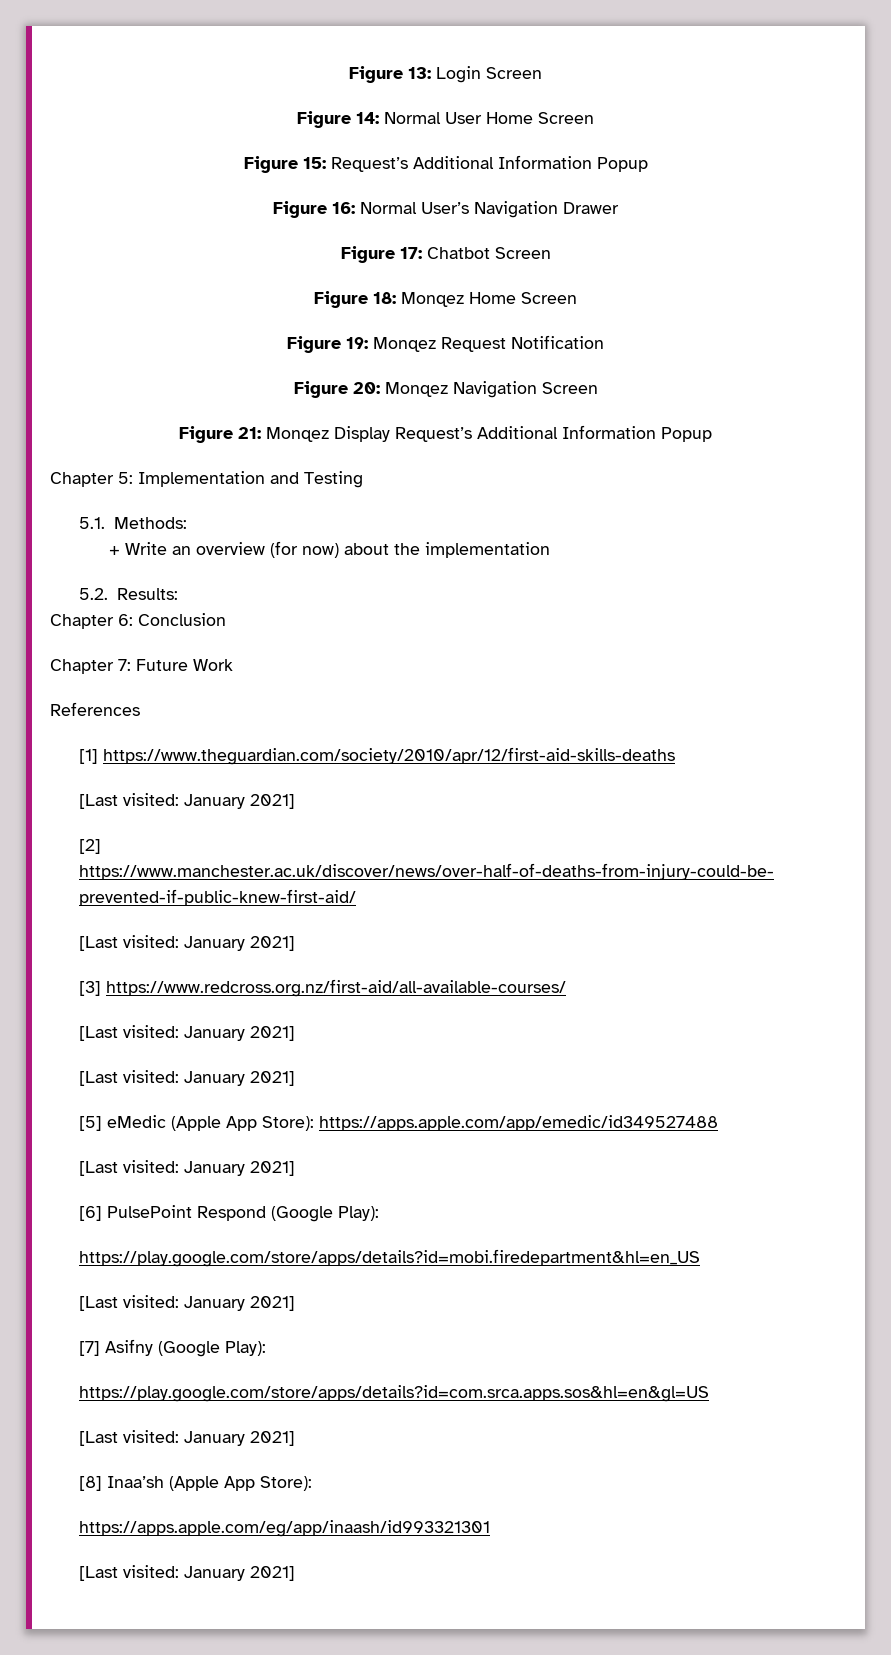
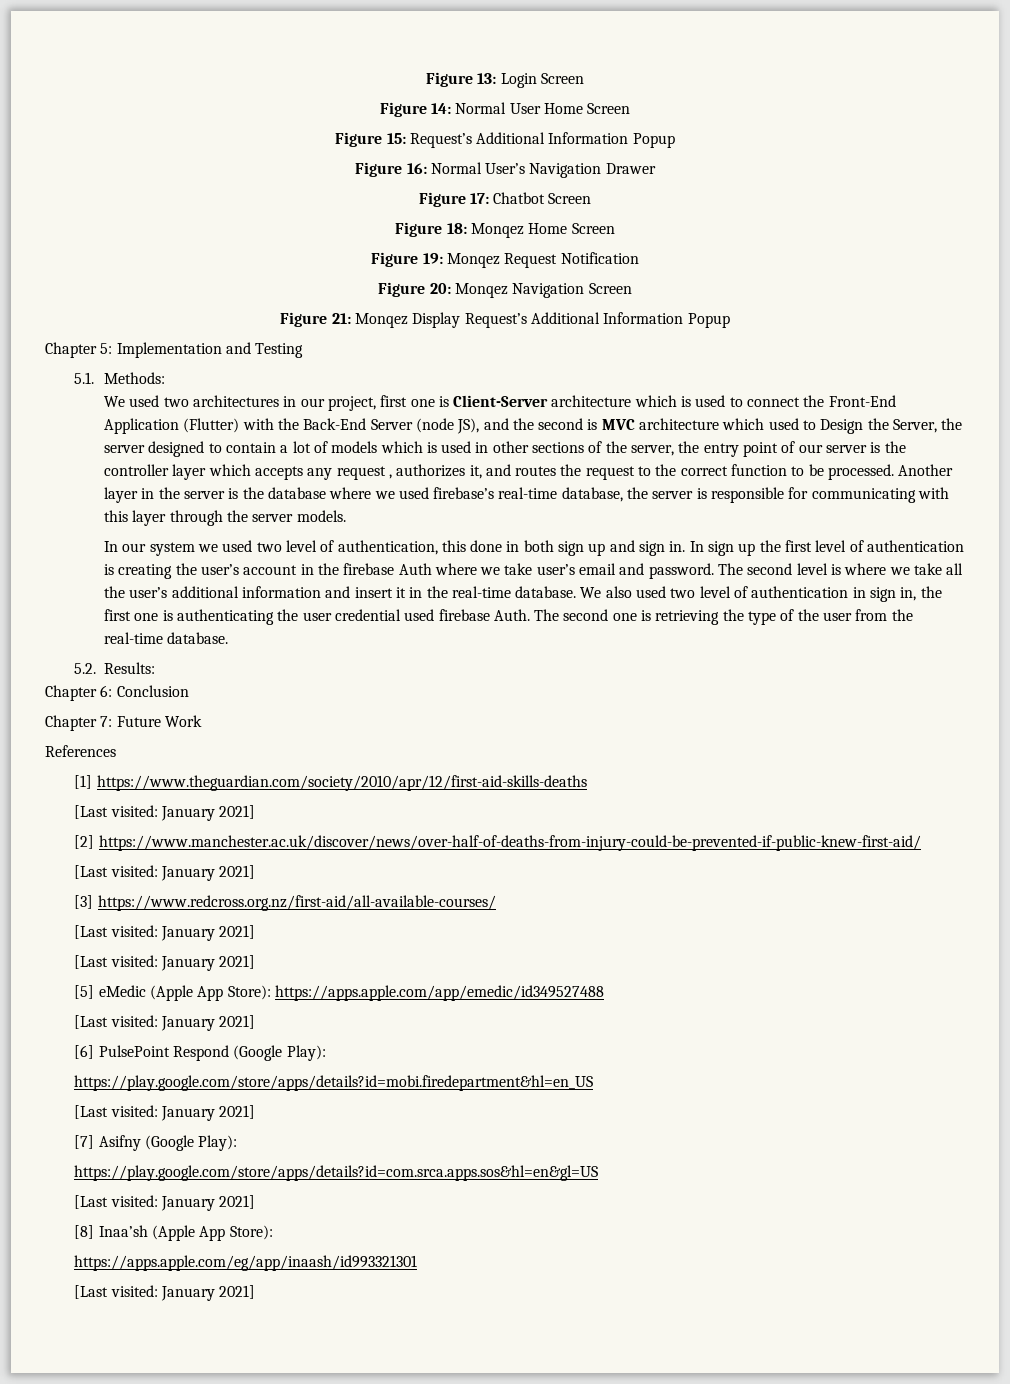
- + Write an overview (for now) about the implementation
+ We used two architectures in our project, first one is Client-Server architecture which is used to connect the Front-End Application (Flutter) with the Back-End Server (node JS), and the second is MVC architecture which used to Design the Server, the server designed to contain a lot of models which is used in other sections of the server, the entry point of our server is the controller layer which accepts any request , authorizes it, and routes the request to the correct function to be processed. Another layer in the server is the database where we used firebase’s real-time database, the server is responsible for communicating with this layer through the server models.
+ In our system we used two level of authentication, this done in both sign up and sign in. In sign up the first level of authentication is creating the user’s account in the firebase Auth where we take user’s email and password. The second level is where we take all the user’s additional information and insert it in the real-time database. We also used two level of authentication in sign in, the first one is authenticating the user credential used firebase Auth. The second one is retrieving the type of the user from the real-time database.

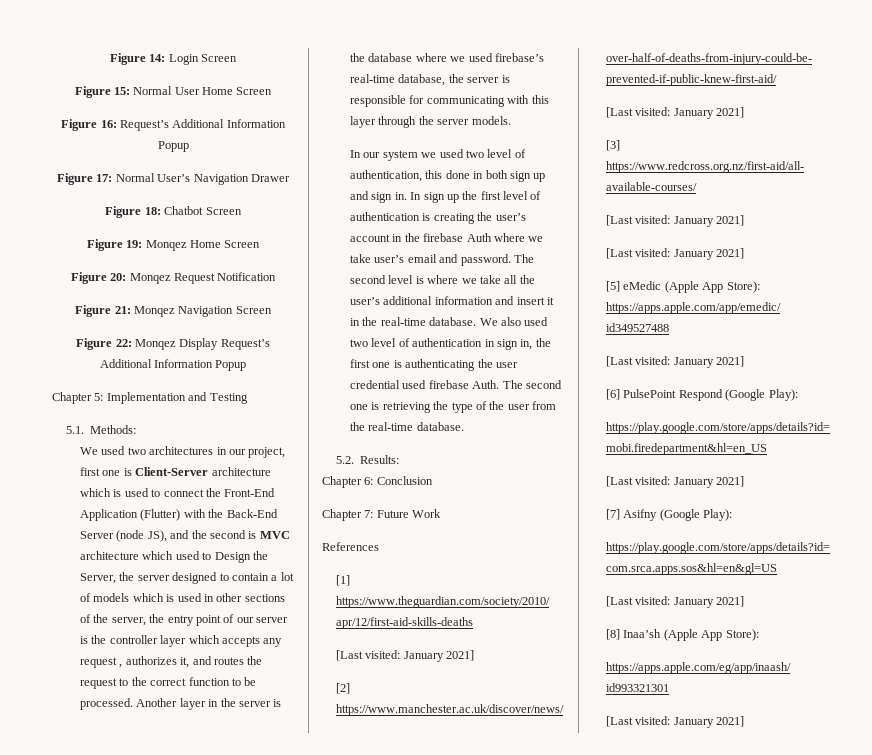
- Figure 13: Login Screen
+ Figure 14: Login Screen
- Figure 14: Normal User Home Screen
+ Figure 15: Normal User Home Screen
- Figure 15: Request’s Additional Information Popup
+ Figure 16: Request’s Additional Information Popup
- Figure 16: Normal User’s Navigation Drawer
+ Figure 17: Normal User’s Navigation Drawer
- Figure 17: Chatbot Screen
+ Figure 18: Chatbot Screen
- Figure 18: Monqez Home Screen
+ Figure 19: Monqez Home Screen
- Figure 19: Monqez Request Notification
+ Figure 20: Monqez Request Notification
- Figure 20: Monqez Navigation Screen
+ Figure 21: Monqez Navigation Screen
- Figure 21: Monqez Display Request’s Additional Information Popup
+ Figure 22: Monqez Display Request’s Additional Information Popup

